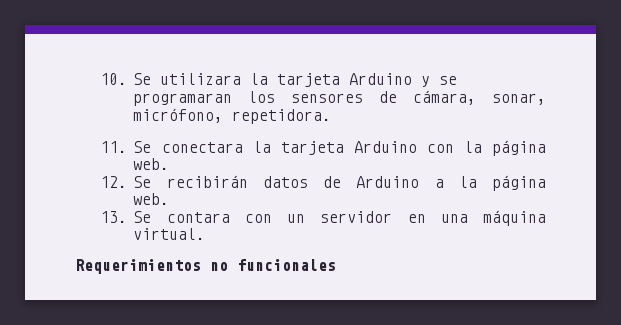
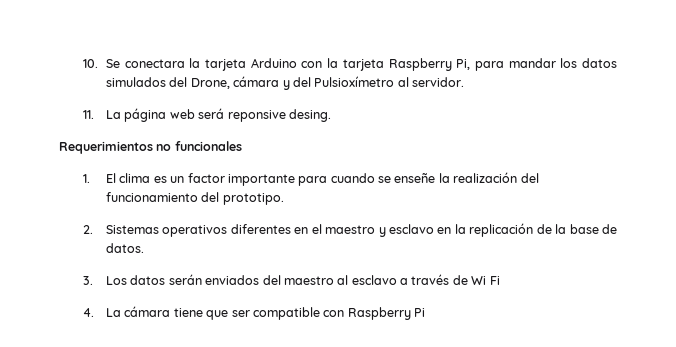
- 10. Se utilizara la tarjeta Arduino y se programaran los sensores de cámara, sonar, micrófono, repetidora.
- 11. Se conectara la tarjeta Arduino con la página web.
- 12. Se recibirán datos de Arduino a la página web.
- 13. Se contara con un servidor en una máquina virtual.
+ 10. Se conectara la tarjeta Arduino con la tarjeta Raspberry Pi, para mandar los datos simulados del Drone, cámara y del Pulsioxímetro al servidor.
+ 11. La página web será reponsive desing.
  Requerimientos no funcionales
+ 1. El clima es un factor importante para cuando se enseñe la realización del funcionamiento del prototipo.
+ 2. Sistemas operativos diferentes en el maestro y esclavo en la replicación de la base de datos.
+ 3. Los datos serán enviados del maestro al esclavo a través de Wi Fi
+ 4. La cámara tiene que ser compatible con Raspberry Pi

